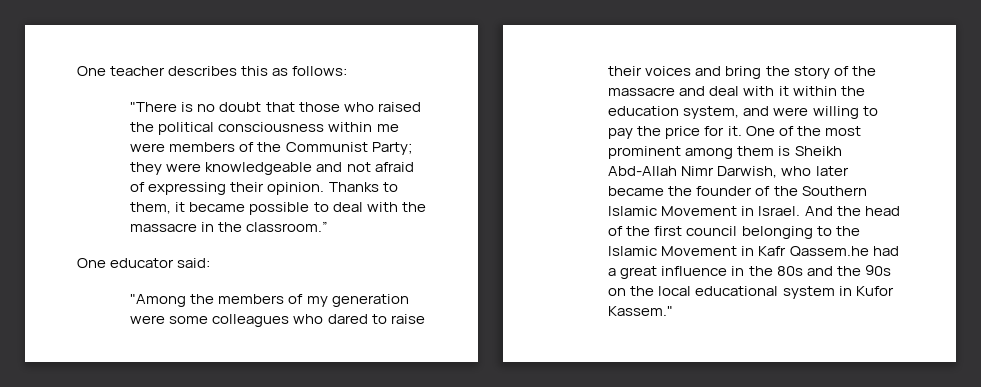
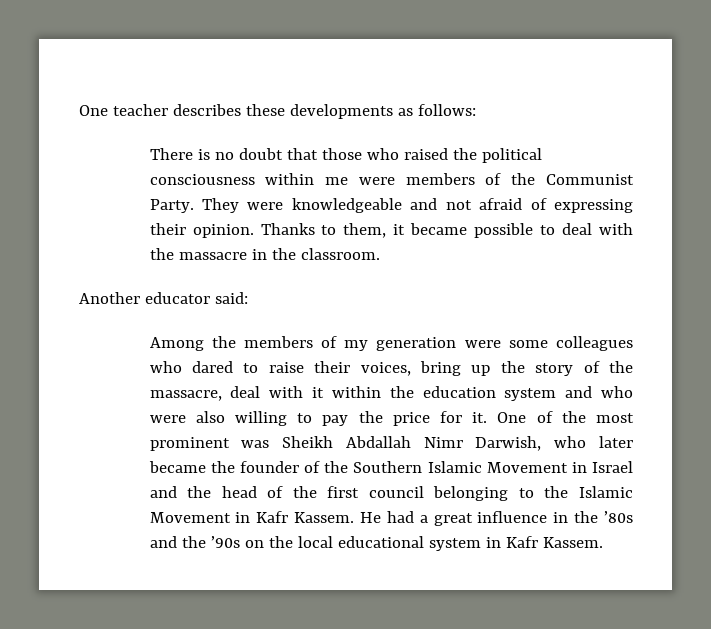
- One teacher describes this as follows:
+ One teacher describes these developments as follows:
- "There is no doubt that those who raised the political consciousness within me were members of the Communist Party; they were knowledgeable and not afraid of expressing their opinion.
+ There is no doubt that those who raised the political consciousness within me were members of the Communist Party. They were knowledgeable and not afraid of expressing their opinion.
- Thanks to them, it became possible to deal with the massacre in the classroom.”
- One educator said:
+ Thanks to them, it became possible to deal with the massacre in the classroom.
+ Another educator said:
- "Among the members of my generation were some colleagues who dared to raise their voices and bring the story of the massacre and deal with it within the education system, and were willing to pay the price for it.
+ Among the members of my generation were some colleagues who dared to raise their voices, bring up the story of the massacre, deal with it within the education system and who were also willing to pay the price for it.
- One of the most prominent among them is Sheikh Abd-Allah Nimr Darwish, who later became the founder of the Southern Islamic Movement in Israel. And the head of the first council belonging to the Islamic Movement in Kafr Qassem.he had a great influence in the 80s and the 90s on the local educational system in Kufor Kassem."
+ One of the most prominent was Sheikh Abdallah Nimr Darwish, who later became the founder of the Southern Islamic Movement in Israel and the head of the first council belonging to the Islamic Movement in Kafr Kassem. He had a great influence in the ’80s and the ’90s on the local educational system in Kafr Kassem.

